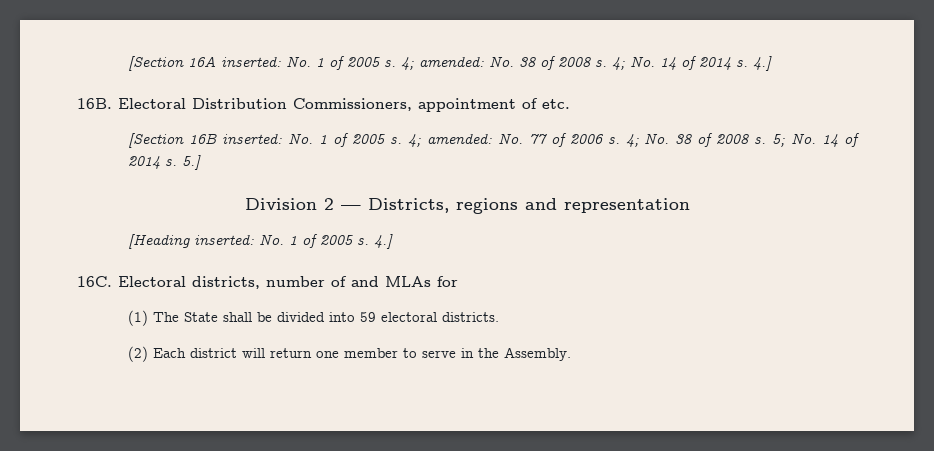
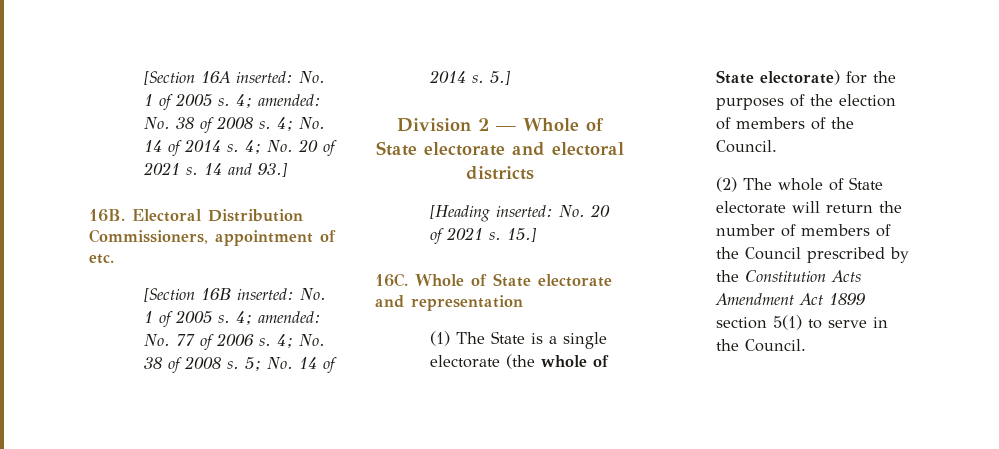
- 4; No. 14 of 2014 s. 4.]
+ 4; No. 14 of 2014 s. 4; No. 20 of 2021 s. 14 and 93.]
- Division 2 — Districts, regions and representation
- [Heading inserted: No. 1 of 2005 s. 4.]
- 16C. Electoral districts, number of and MLAs for
- (1) The State shall be divided into 59 electoral districts.
- (2) Each district will return one member to serve in the Assembly.
+ Division 2 — Whole of State electorate and electoral districts
+ [Heading inserted: No. 20 of 2021 s. 15.]
+ 16C. Whole of State electorate and representation
+ (1) The State is a single electorate (the whole of State electorate) for the purposes of the election of members of the Council.
+ (2) The whole of State electorate will return the number of members of the Council prescribed by the Constitution Acts Amendment Act 1899 section 5(1) to serve in the Council.

